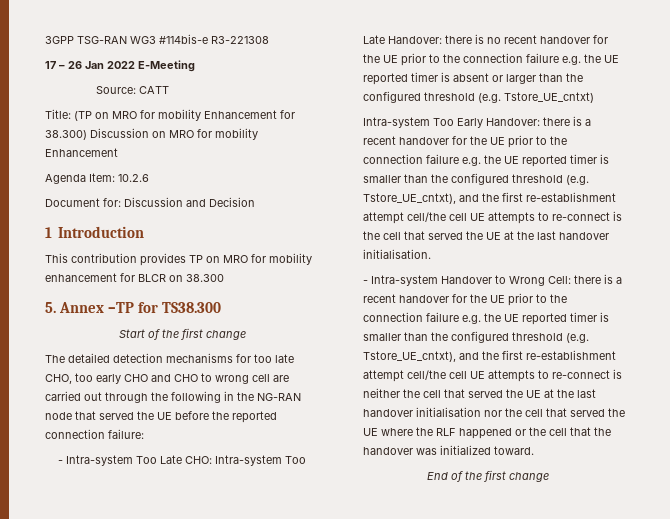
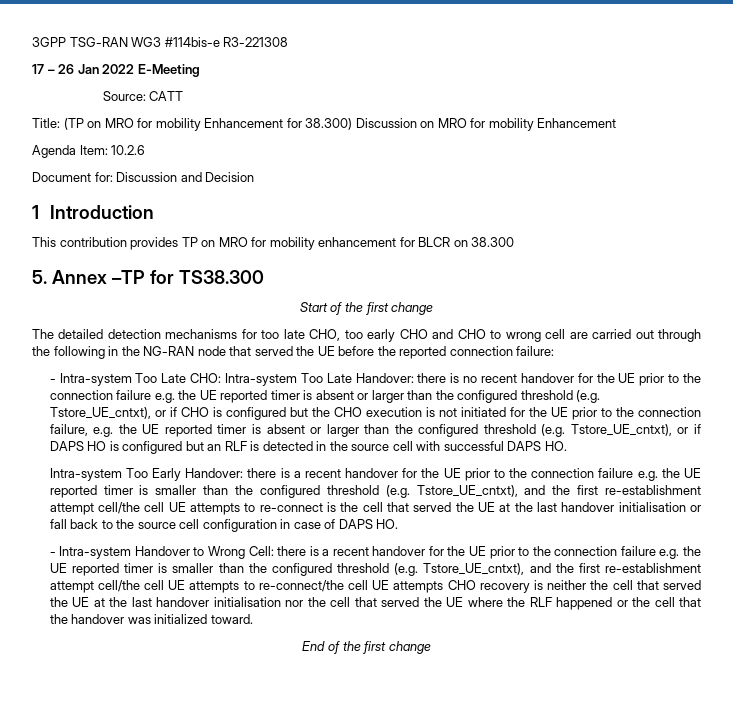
- - Intra-system Too Late CHO: Intra-system Too Late Handover: there is no recent handover for the UE prior to the connection failure e.g. the UE reported timer is absent or larger than the configured threshold (e.g. Tstore_UE_cntxt)
+ - Intra-system Too Late CHO: Intra-system Too Late Handover: there is no recent handover for the UE prior to the connection failure e.g. the UE reported timer is absent or larger than the configured threshold (e.g. Tstore_UE_cntxt), or if CHO is configured but the CHO execution is not initiated for the UE prior to the connection failure, e.g. the UE reported timer is absent or larger than the configured threshold (e.g. Tstore_UE_cntxt), or if DAPS HO is configured but an RLF is detected in the source cell with successful DAPS HO.
- Intra-system Too Early Handover: there is a recent handover for the UE prior to the connection failure e.g. the UE reported timer is smaller than the configured threshold (e.g. Tstore_UE_cntxt), and the first re-establishment attempt cell/the cell UE attempts to re-connect is the cell that served the UE at the last handover initialisation.
+ Intra-system Too Early Handover: there is a recent handover for the UE prior to the connection failure e.g. the UE reported timer is smaller than the configured threshold (e.g. Tstore_UE_cntxt), and the first re-establishment attempt cell/the cell UE attempts to re-connect is the cell that served the UE at the last handover initialisation or fall back to the source cell configuration in case of DAPS HO.
- there is a recent handover for the UE prior to the connection failure e.g. the UE reported timer is smaller than the configured threshold (e.g. Tstore_UE_cntxt), and the first re-establishment attempt cell/the cell UE attempts to re-connect is neither the cell that served the UE at the last handover initialisation nor the cell that served the UE where the RLF happened or the cell that the handover was initialized toward.
+ there is a recent handover for the UE prior to the connection failure e.g. the UE reported timer is smaller than the configured threshold (e.g. Tstore_UE_cntxt), and the first re-establishment attempt cell/the cell UE attempts to re-connect/the cell UE attempts CHO recovery is neither the cell that served the UE at the last handover initialisation nor the cell that served the UE where the RLF happened or the cell that the handover was initialized toward.

